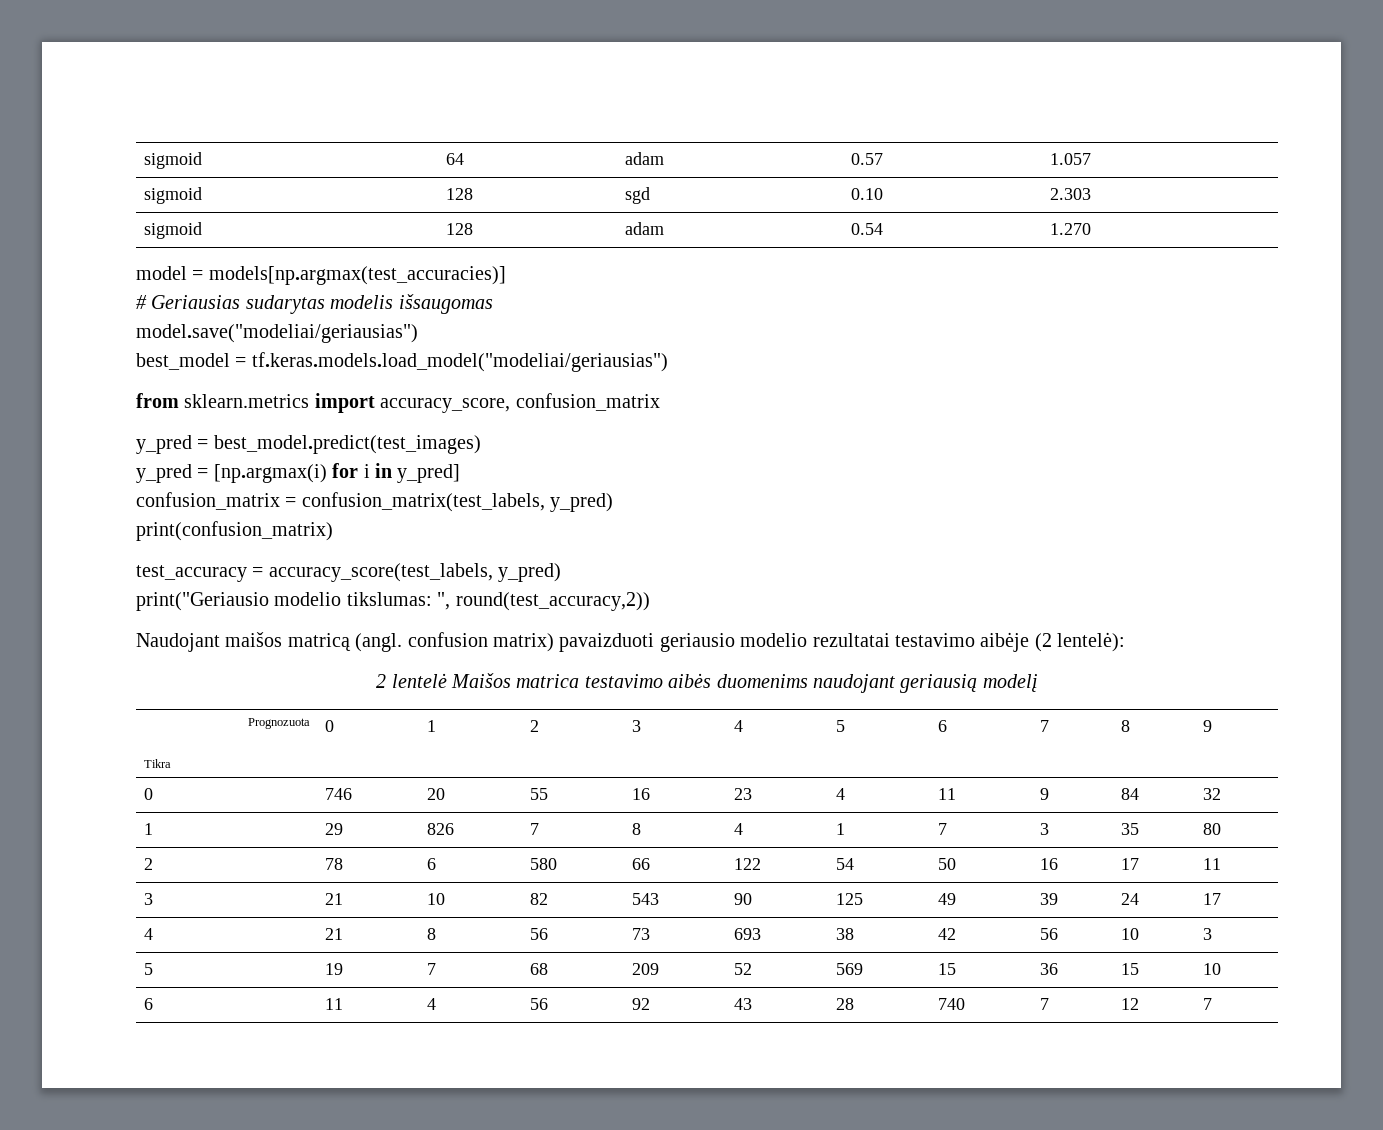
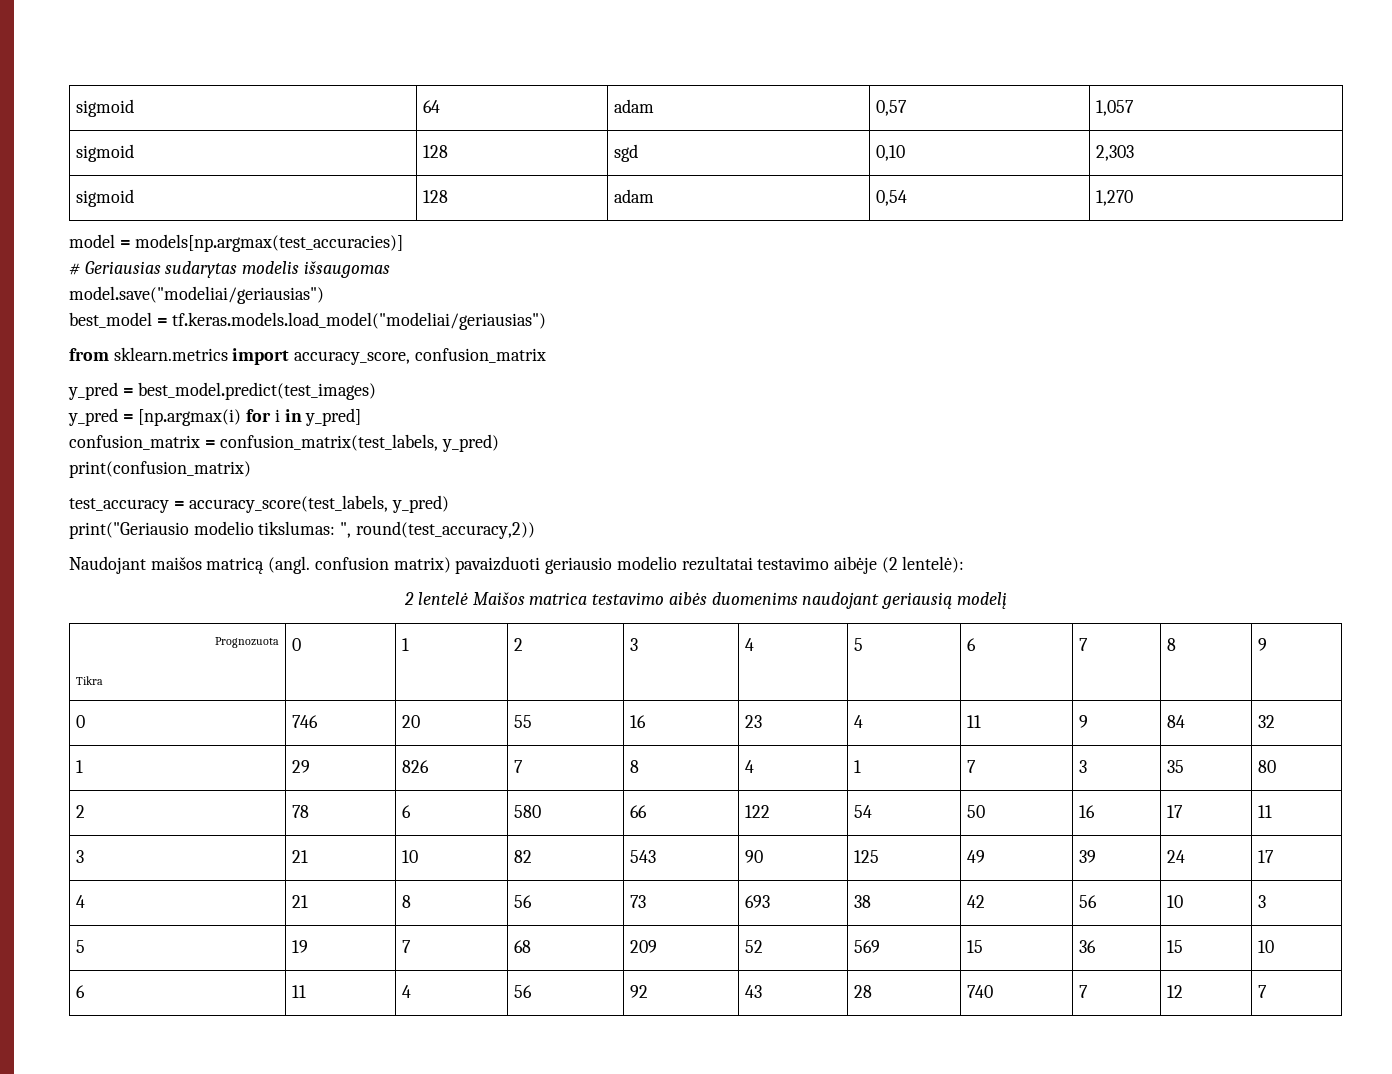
- sigmoid | 64 | adam | 0.57 | 1.057
+ sigmoid | 64 | adam | 0,57 | 1,057
- sigmoid | 128 | sgd | 0.10 | 2.303
+ sigmoid | 128 | sgd | 0,10 | 2,303
- sigmoid | 128 | adam | 0.54 | 1.270
+ sigmoid | 128 | adam | 0,54 | 1,270

